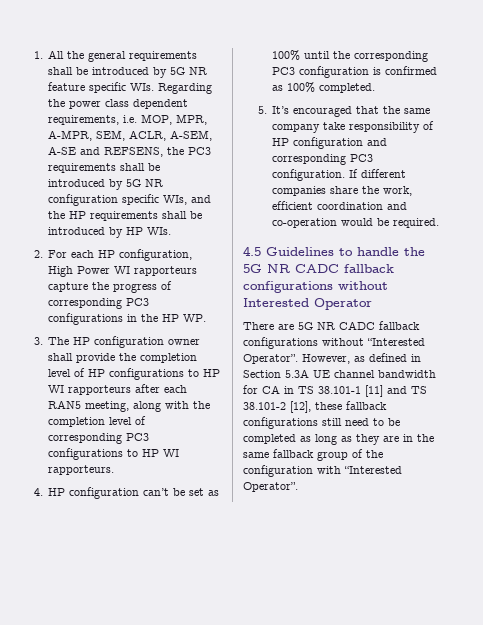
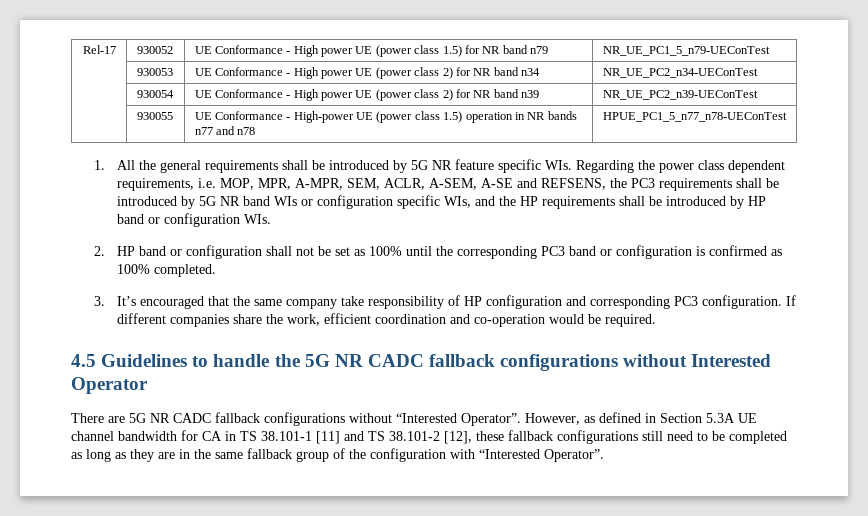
+ Rel-17 | 930052 | UE Conformance - High power UE (power class 1.5) for NR band n79 | NR_UE_PC1_5_n79-UEConTest
+ | 930053 | UE Conformance - High power UE (power class 2) for NR band n34 | NR_UE_PC2_n34-UEConTest
+ | 930054 | UE Conformance - High power UE (power class 2) for NR band n39 | NR_UE_PC2_n39-UEConTest
+ | 930055 | UE Conformance - High-power UE (power class 1.5) operation in NR bands n77 and n78 | HPUE_PC1_5_n77_n78-UEConTest
- 1. All the general requirements shall be introduced by 5G NR feature specific WIs. Regarding the power class dependent requirements, i.e. MOP, MPR, A-MPR, SEM, ACLR, A-SEM, A-SE and REFSENS, the PC3 requirements shall be introduced by 5G NR configuration specific WIs, and the HP requirements shall be introduced by HP WIs.
+ 1. All the general requirements shall be introduced by 5G NR feature specific WIs. Regarding the power class dependent requirements, i.e. MOP, MPR, A-MPR, SEM, ACLR, A-SEM, A-SE and REFSENS, the PC3 requirements shall be introduced by 5G NR band WIs or configuration specific WIs, and the HP requirements shall be introduced by HP band or configuration WIs.
- 2. For each HP configuration, High Power WI rapporteurs capture the progress of corresponding PC3 configurations in the HP WP.
- 3. The HP configuration owner shall provide the completion level of HP configurations to HP WI rapporteurs after each RAN5 meeting, along with the completion level of corresponding PC3 configurations to HP WI rapporteurs.
- 4. HP configuration can’t be set as 100% until the corresponding PC3 configuration is confirmed as 100% completed.
+ 2. HP band or configuration shall not be set as 100% until the corresponding PC3 band or configuration is confirmed as 100% completed.
- 5. It’s encouraged that the same company take responsibility of HP configuration and corresponding PC3 configuration.
+ 3. It’s encouraged that the same company take responsibility of HP configuration and corresponding PC3 configuration.

